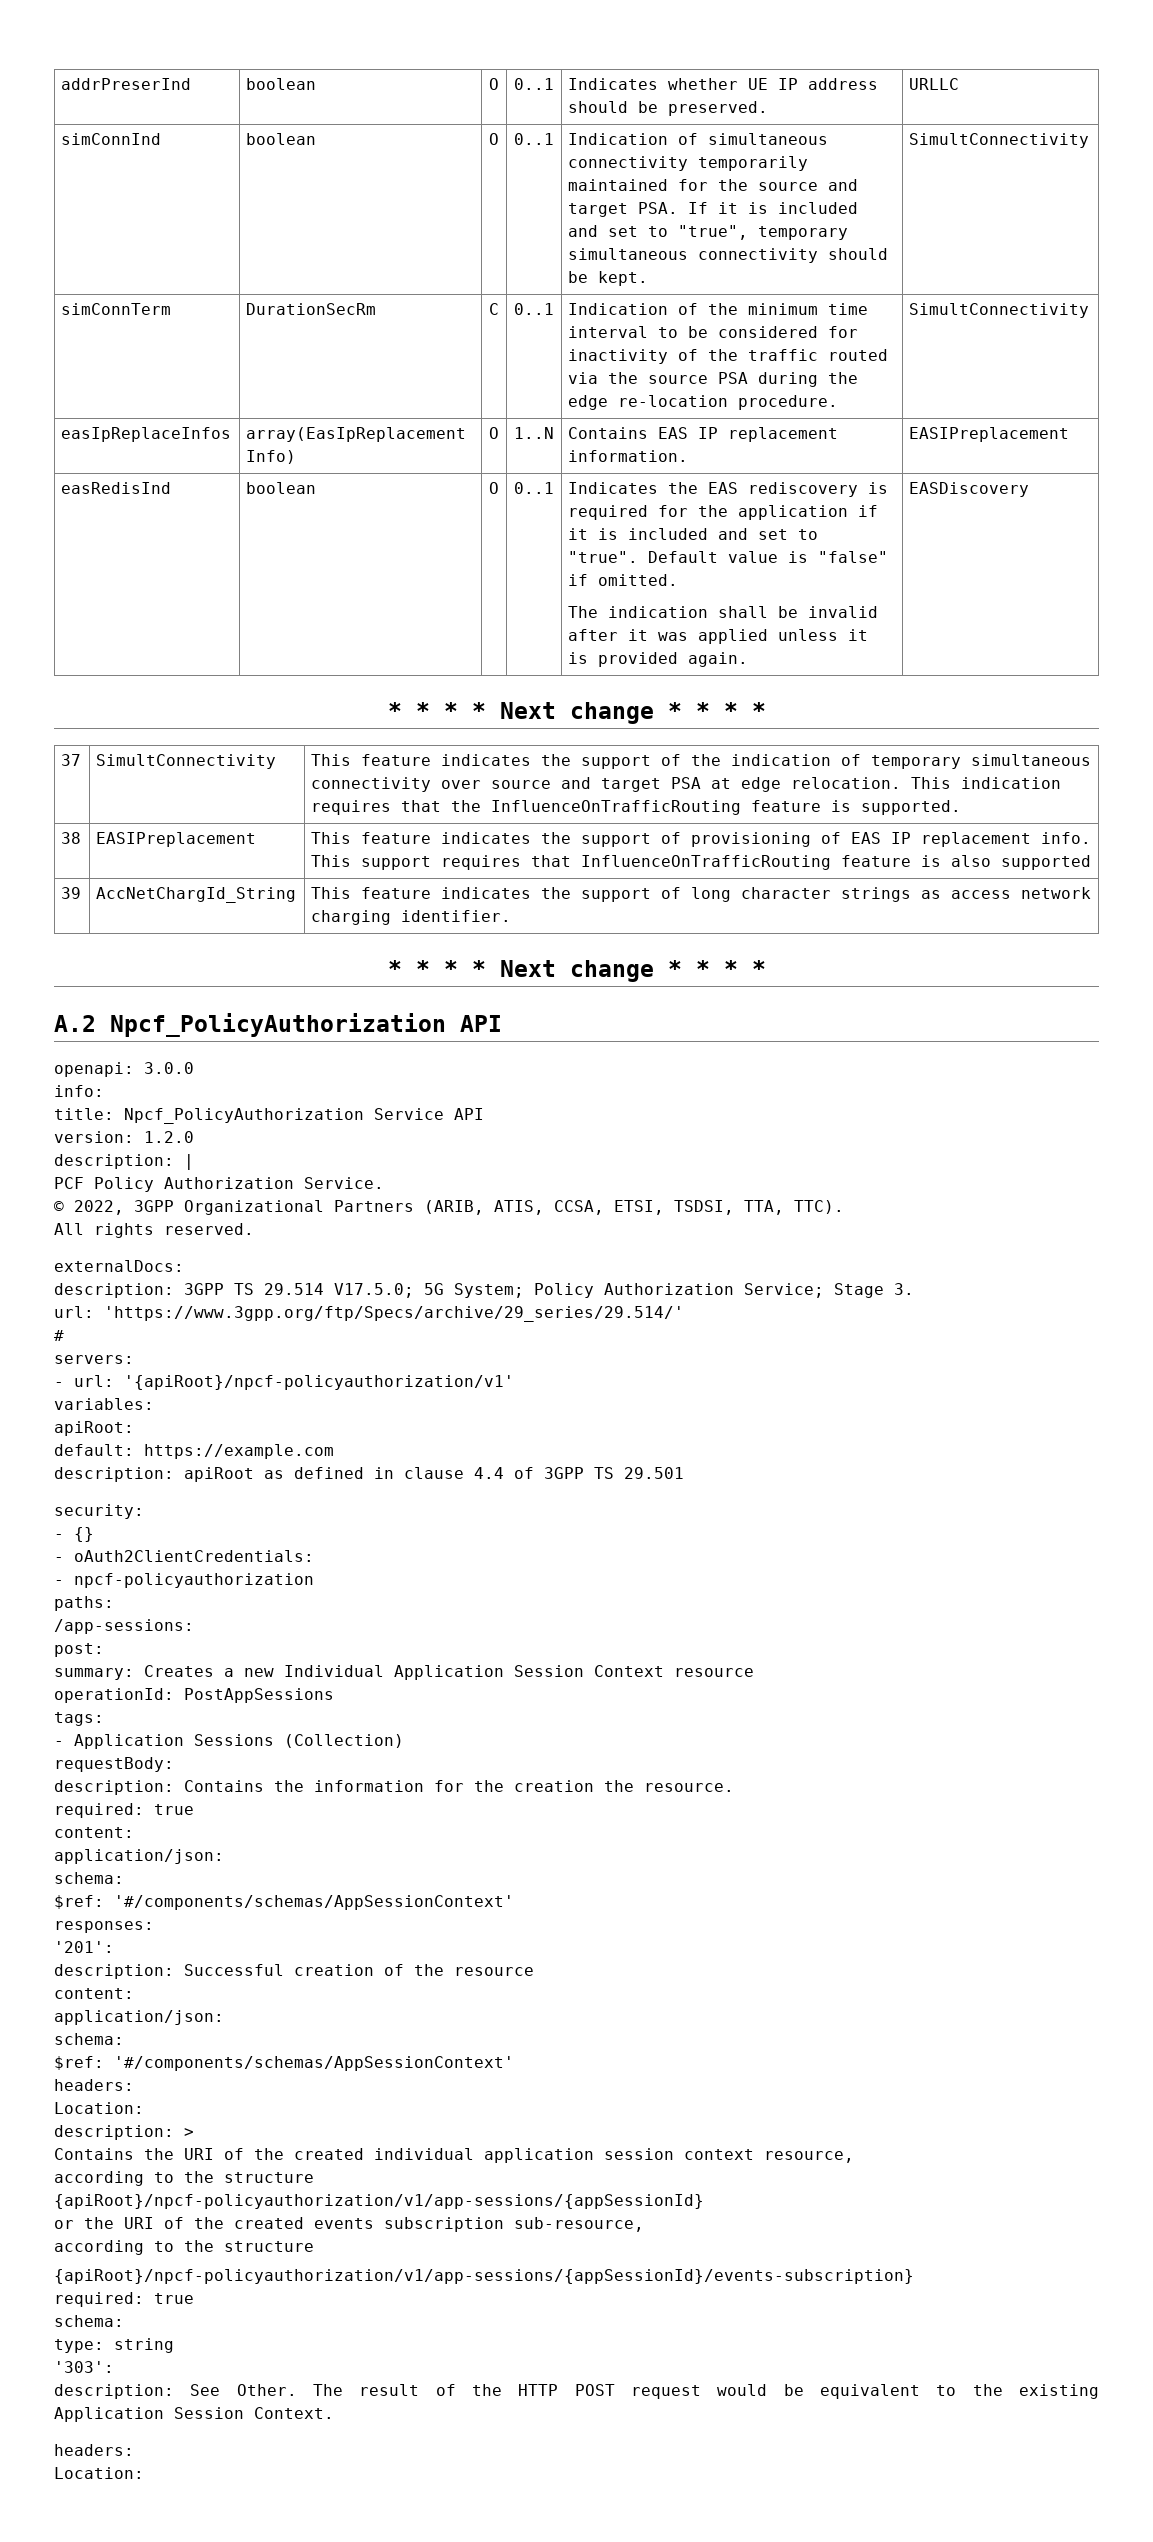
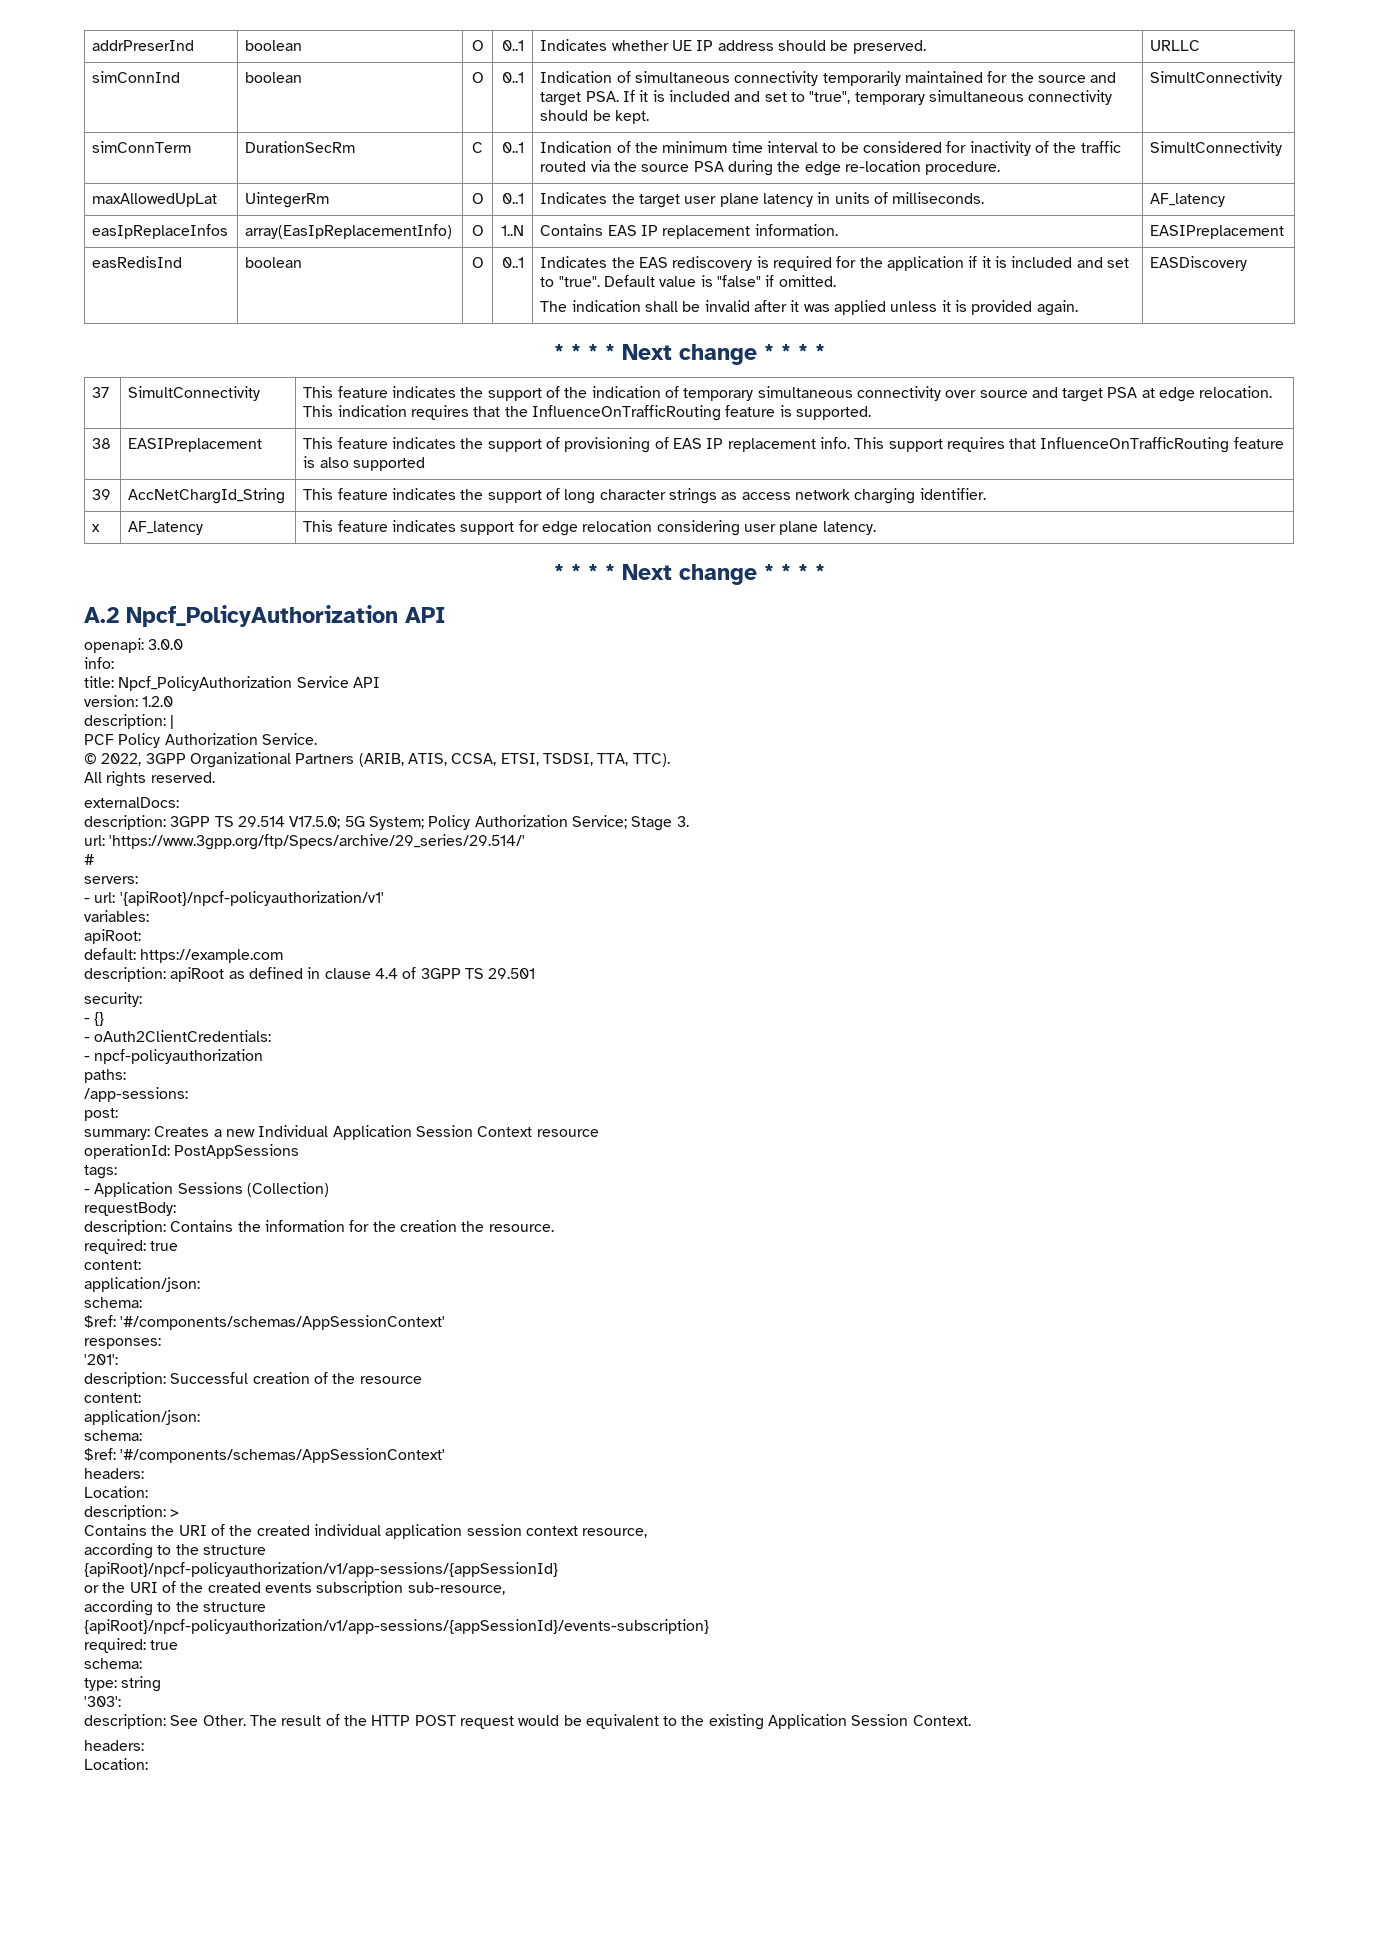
+ maxAllowedUpLat | UintegerRm | O | 0..1 | Indicates the target user plane latency in units of milliseconds. | AF_latency
+ x | AF_latency | This feature indicates support for edge relocation considering user plane latency.

